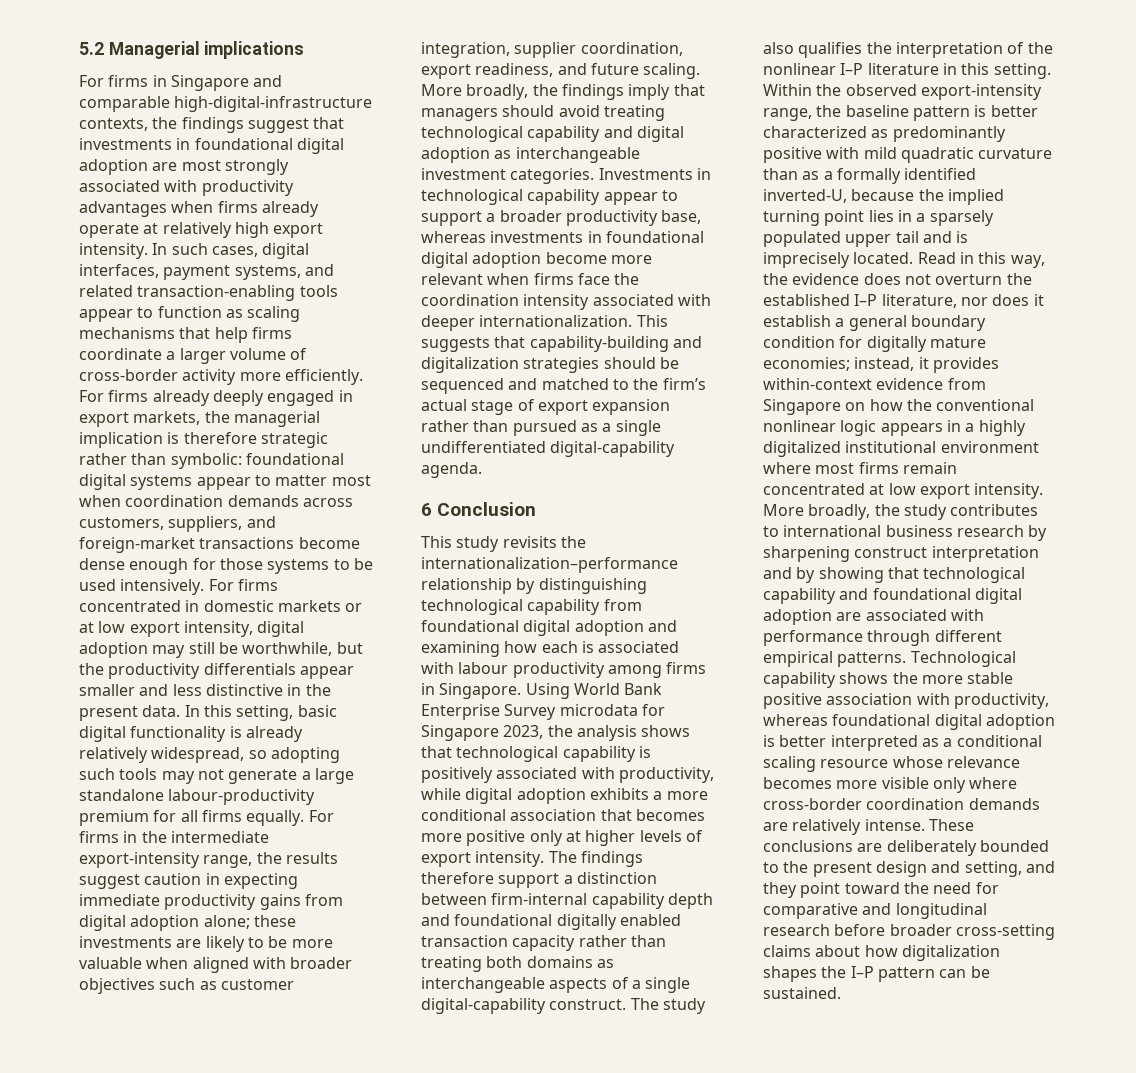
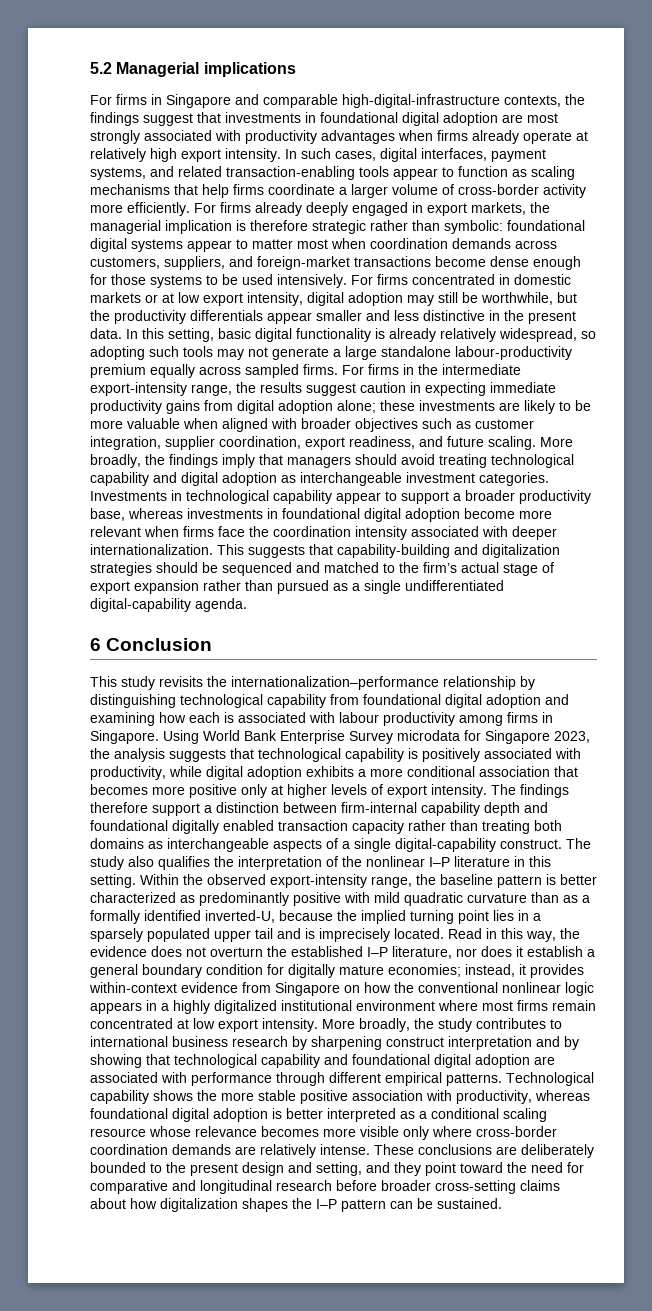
- In this setting, basic digital functionality is already relatively widespread, so adopting such tools may not generate a large standalone labour-productivity premium for all firms equally.
+ In this setting, basic digital functionality is already relatively widespread, so adopting such tools may not generate a large standalone labour-productivity premium equally across sampled firms.
- Using World Bank Enterprise Survey microdata for Singapore 2023, the analysis shows that technological capability is positively associated with productivity, while digital adoption exhibits a more conditional association that becomes more positive only at higher levels of export intensity.
+ Using World Bank Enterprise Survey microdata for Singapore 2023, the analysis suggests that technological capability is positively associated with productivity, while digital adoption exhibits a more conditional association that becomes more positive only at higher levels of export intensity.

